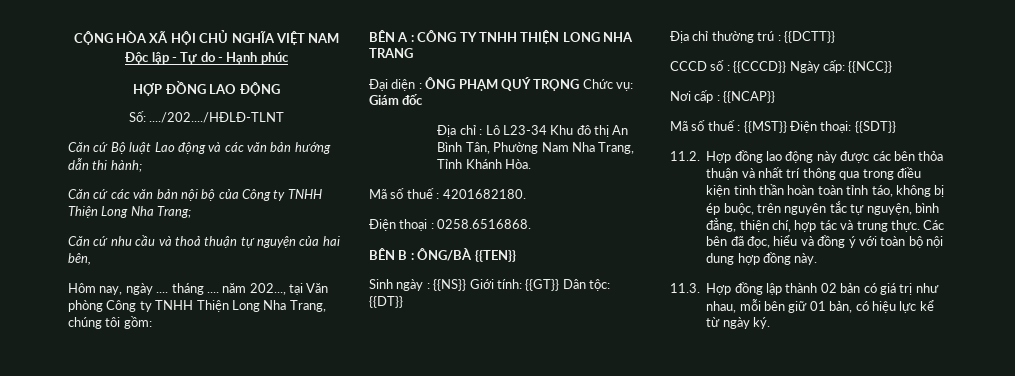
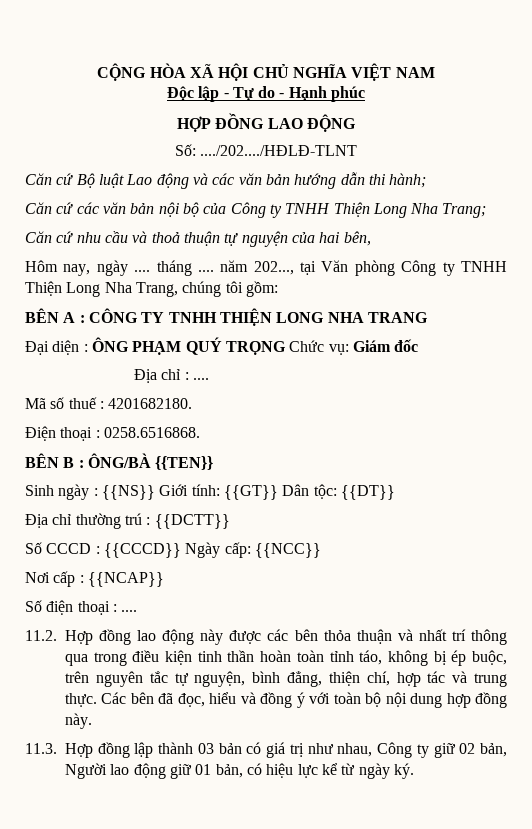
- Địa chỉ : Lô L23-34 Khu đô thị An Bình Tân, Phường Nam Nha Trang, Tỉnh Khánh Hòa.
+ Địa chỉ : ....
- CCCD số : {{CCCD}} Ngày cấp: {{NCC}}
+ Số CCCD : {{CCCD}} Ngày cấp: {{NCC}}
- Mã số thuế : {{MST}} Điện thoại: {{SDT}}
+ Số điện thoại : ....
- 11.3. Hợp đồng lập thành 02 bản có giá trị như nhau, mỗi bên giữ 01 bản, có hiệu lực kể từ ngày ký.
+ 11.3. Hợp đồng lập thành 03 bản có giá trị như nhau, Công ty giữ 02 bản, Người lao động giữ 01 bản, có hiệu lực kể từ ngày ký.

